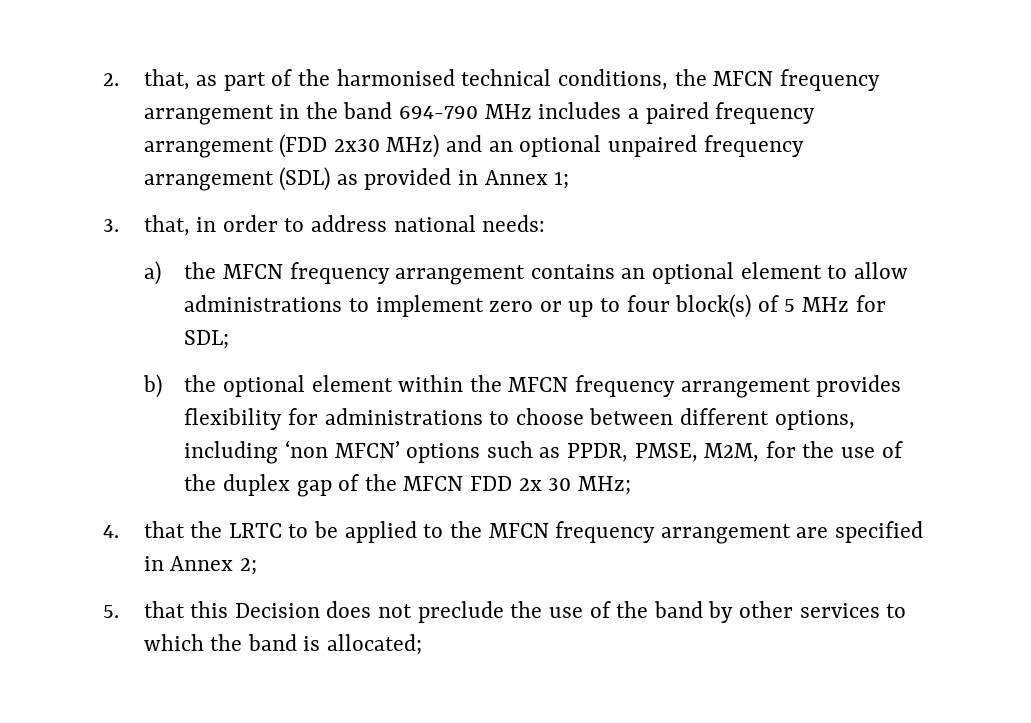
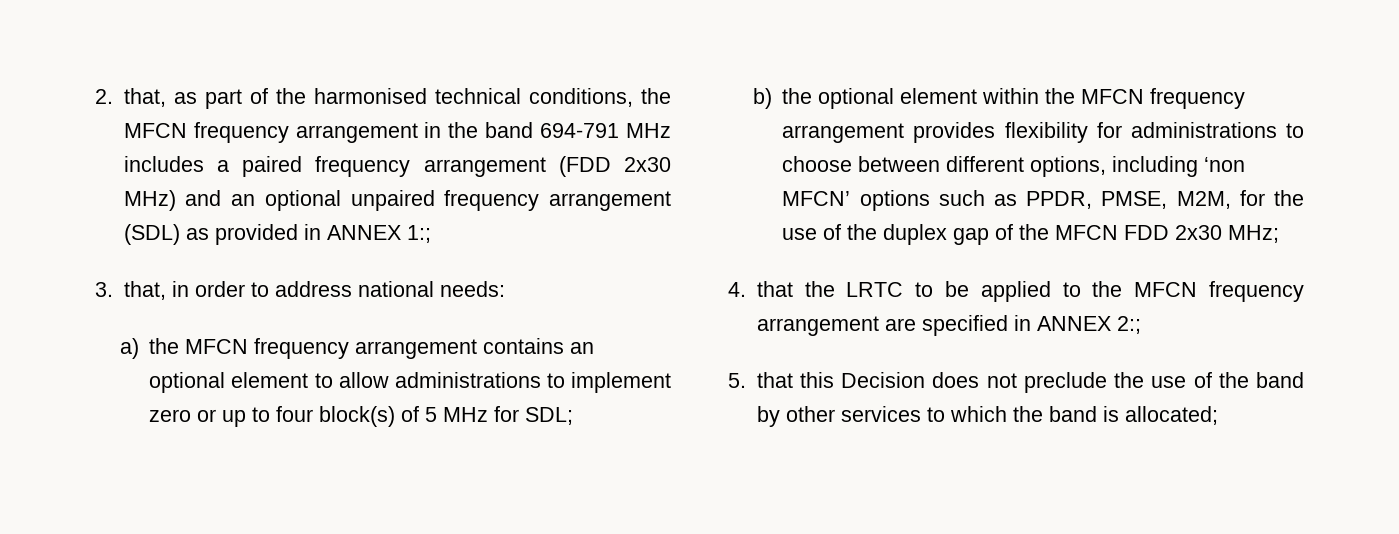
- 2. that, as part of the harmonised technical conditions, the MFCN frequency arrangement in the band 694-790 MHz includes a paired frequency arrangement (FDD 2x30 MHz) and an optional unpaired frequency arrangement (SDL) as provided in Annex 1;
+ 2. that, as part of the harmonised technical conditions, the MFCN frequency arrangement in the band 694-791 MHz includes a paired frequency arrangement (FDD 2x30 MHz) and an optional unpaired frequency arrangement (SDL) as provided in ANNEX 1:;
- b) the optional element within the MFCN frequency arrangement provides flexibility for administrations to choose between different options, including ‘non MFCN’ options such as PPDR, PMSE, M2M, for the use of the duplex gap of the MFCN FDD 2x 30 MHz;
+ b) the optional element within the MFCN frequency arrangement provides flexibility for administrations to choose between different options, including ‘non MFCN’ options such as PPDR, PMSE, M2M, for the use of the duplex gap of the MFCN FDD 2x30 MHz;
- 4. that the LRTC to be applied to the MFCN frequency arrangement are specified in Annex 2;
+ 4. that the LRTC to be applied to the MFCN frequency arrangement are specified in ANNEX 2:;

